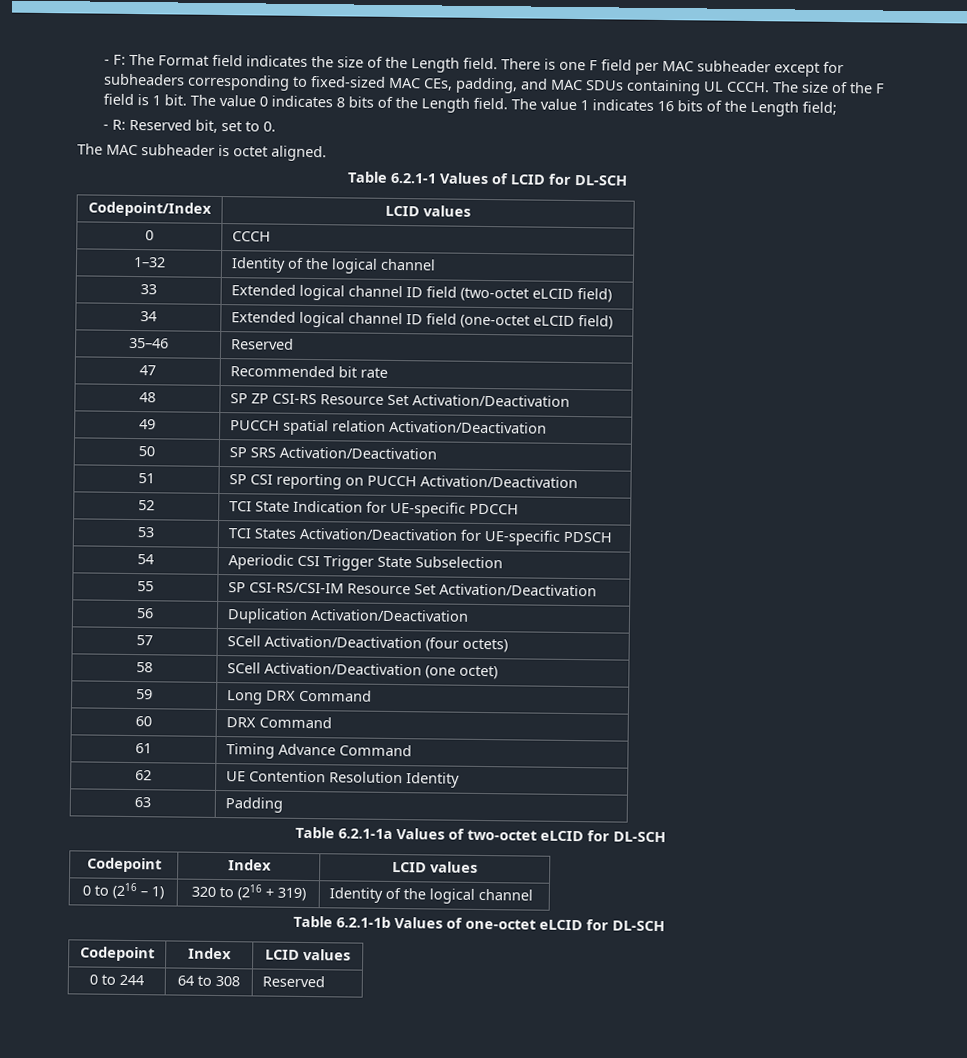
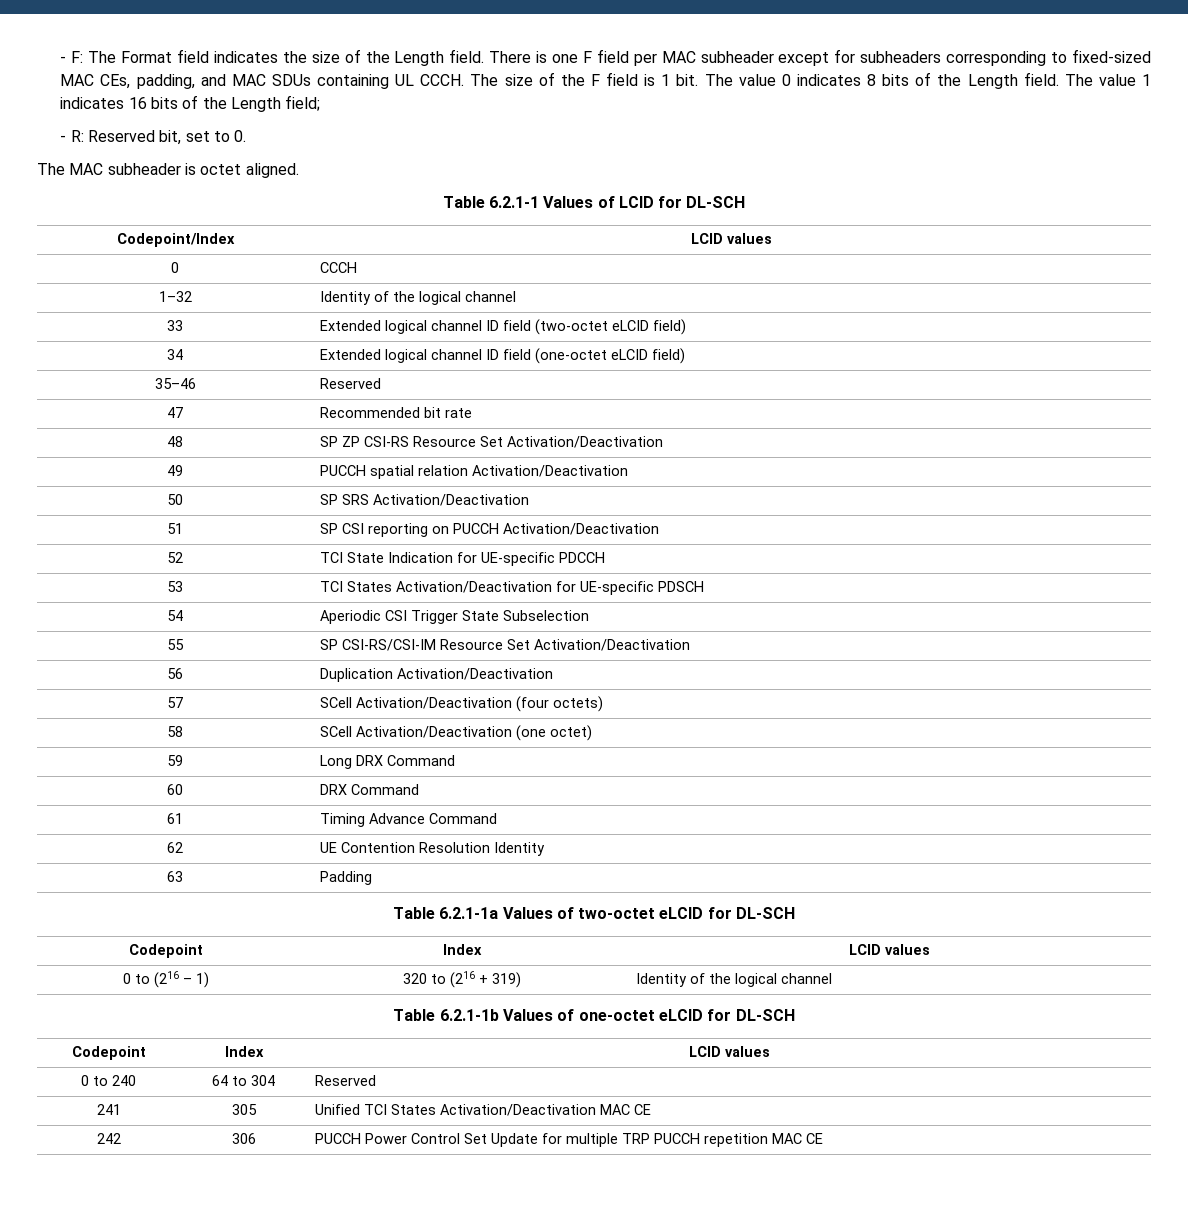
- 0 to 244 | 64 to 308 | Reserved
+ 0 to 240 | 64 to 304 | Reserved
+ 241 | 305 | Unified TCI States Activation/Deactivation MAC CE
+ 242 | 306 | PUCCH Power Control Set Update for multiple TRP PUCCH repetition MAC CE

